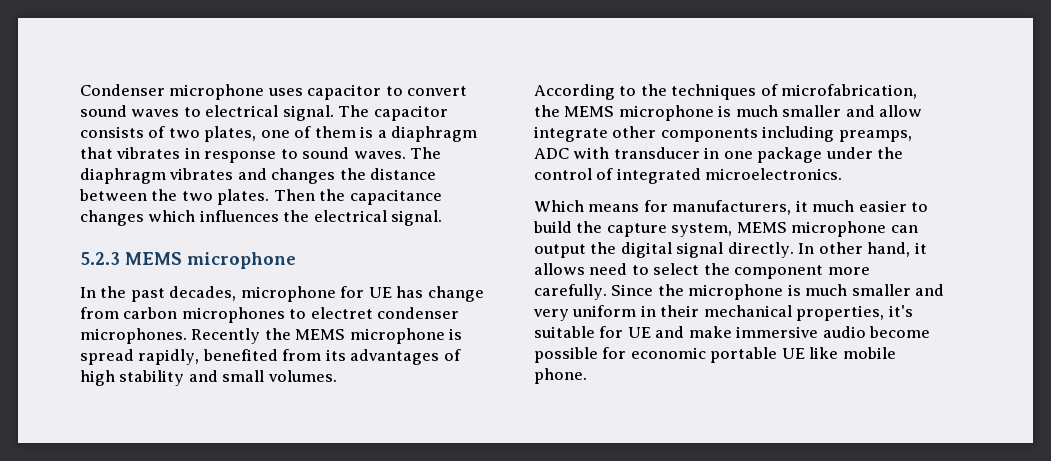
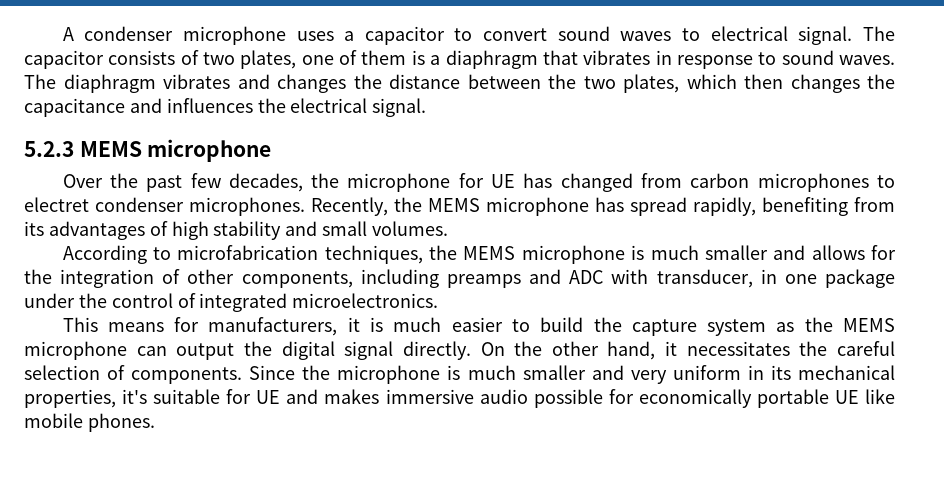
- Condenser microphone uses capacitor to convert sound waves to electrical signal.
+ A condenser microphone uses a capacitor to convert sound waves to electrical signal.
- The diaphragm vibrates and changes the distance between the two plates. Then the capacitance changes which influences the electrical signal.
+ The diaphragm vibrates and changes the distance between the two plates, which then changes the capacitance and influences the electrical signal.
- In the past decades, microphone for UE has change from carbon microphones to electret condenser microphones.
+ Over the past few decades, the microphone for UE has changed from carbon microphones to electret condenser microphones.
- Recently the MEMS microphone is spread rapidly, benefited from its advantages of high stability and small volumes.
+ Recently, the MEMS microphone has spread rapidly, benefiting from its advantages of high stability and small volumes.
- According to the techniques of microfabrication, the MEMS microphone is much smaller and allow integrate other components including preamps, ADC with transducer in one package under the control of integrated microelectronics.
+ According to microfabrication techniques, the MEMS microphone is much smaller and allows for the integration of other components, including preamps and ADC with transducer, in one package under the control of integrated microelectronics.
- Which means for manufacturers, it much easier to build the capture system, MEMS microphone can output the digital signal directly.
+ This means for manufacturers, it is much easier to build the capture system as the MEMS microphone can output the digital signal directly.
- In other hand, it allows need to select the component more carefully.
+ On the other hand, it necessitates the careful selection of components.
- Since the microphone is much smaller and very uniform in their mechanical properties, it's suitable for UE and make immersive audio become possible for economic portable UE like mobile phone.
+ Since the microphone is much smaller and very uniform in its mechanical properties, it's suitable for UE and makes immersive audio possible for economically portable UE like mobile phones.

